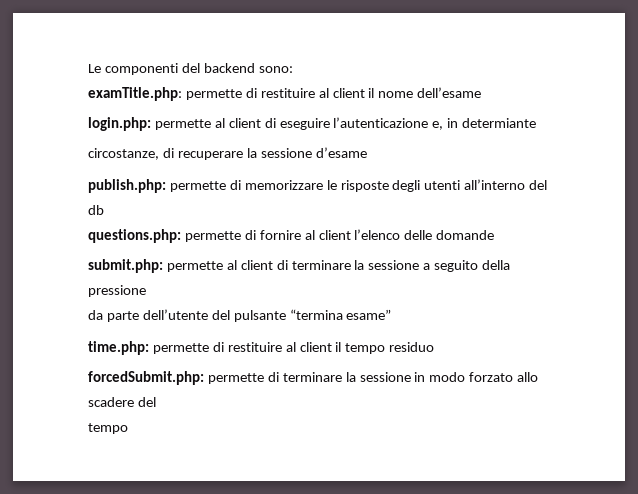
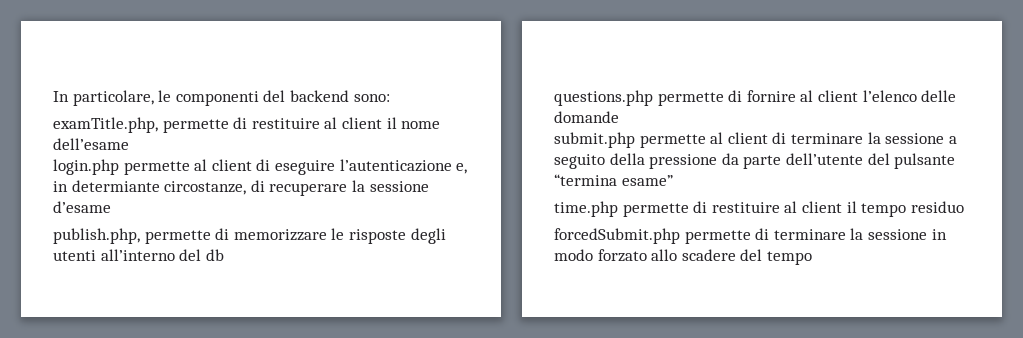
- Le componenti del backend sono:
+ In particolare, le componenti del backend sono:
- examTitle.php: permette di restituire al client il nome dell’esame
+ examTitle.php, permette di restituire al client il nome dell’esame
- login.php: permette al client di eseguire l’autenticazione e, in determiante
- circostanze, di recuperare la sessione d’esame
+ login.php permette al client di eseguire l’autenticazione e, in determiante circostanze, di recuperare la sessione d’esame
- publish.php: permette di memorizzare le risposte degli utenti all’interno del db
+ publish.php, permette di memorizzare le risposte degli utenti all’interno del db
- questions.php: permette di fornire al client l’elenco delle domande
+ questions.php permette di fornire al client l’elenco delle domande
- submit.php: permette al client di terminare la sessione a seguito della pressione
- da parte dell’utente del pulsante “termina esame”
+ submit.php permette al client di terminare la sessione a seguito della pressione da parte dell’utente del pulsante “termina esame”
- time.php: permette di restituire al client il tempo residuo
+ time.php permette di restituire al client il tempo residuo
- forcedSubmit.php: permette di terminare la sessione in modo forzato allo scadere del
- tempo
+ forcedSubmit.php permette di terminare la sessione in modo forzato allo scadere del tempo

